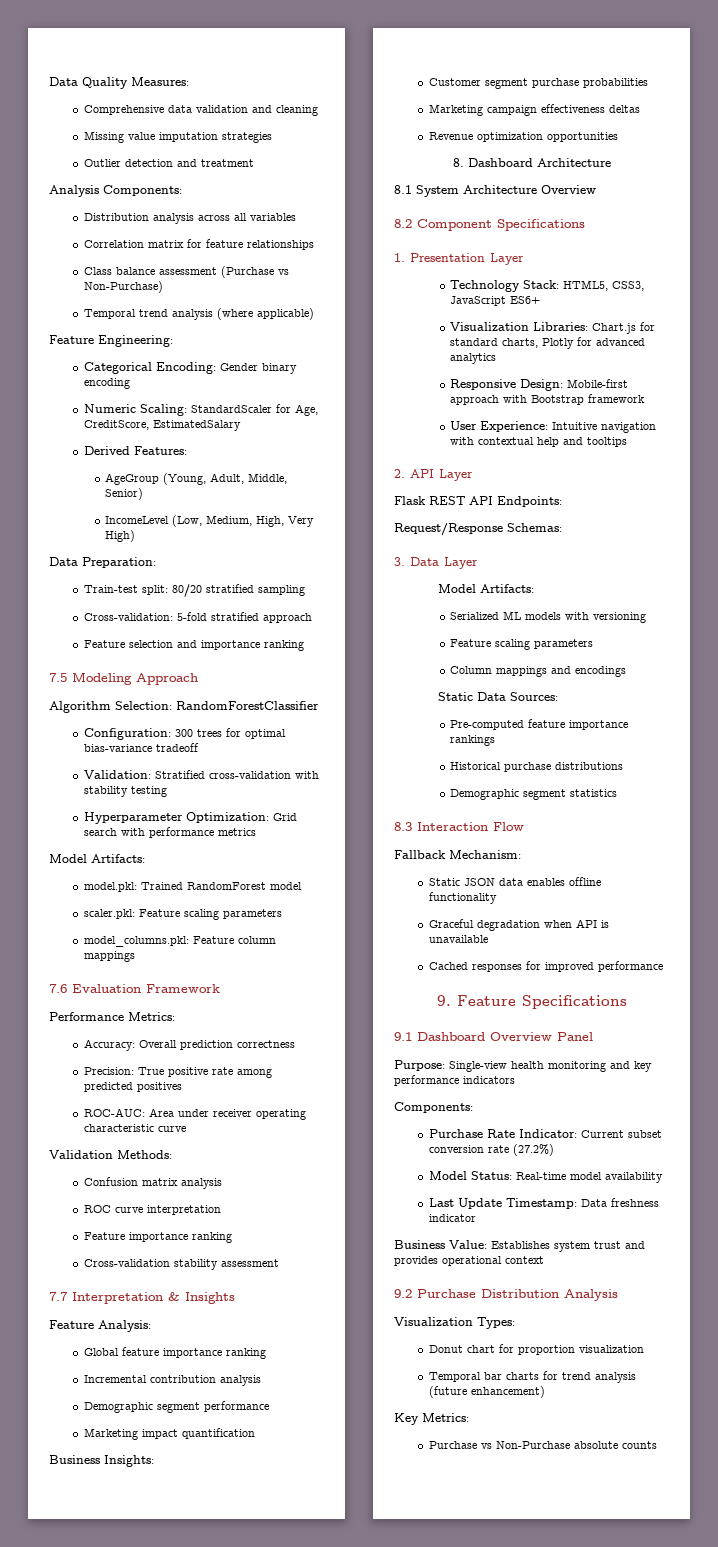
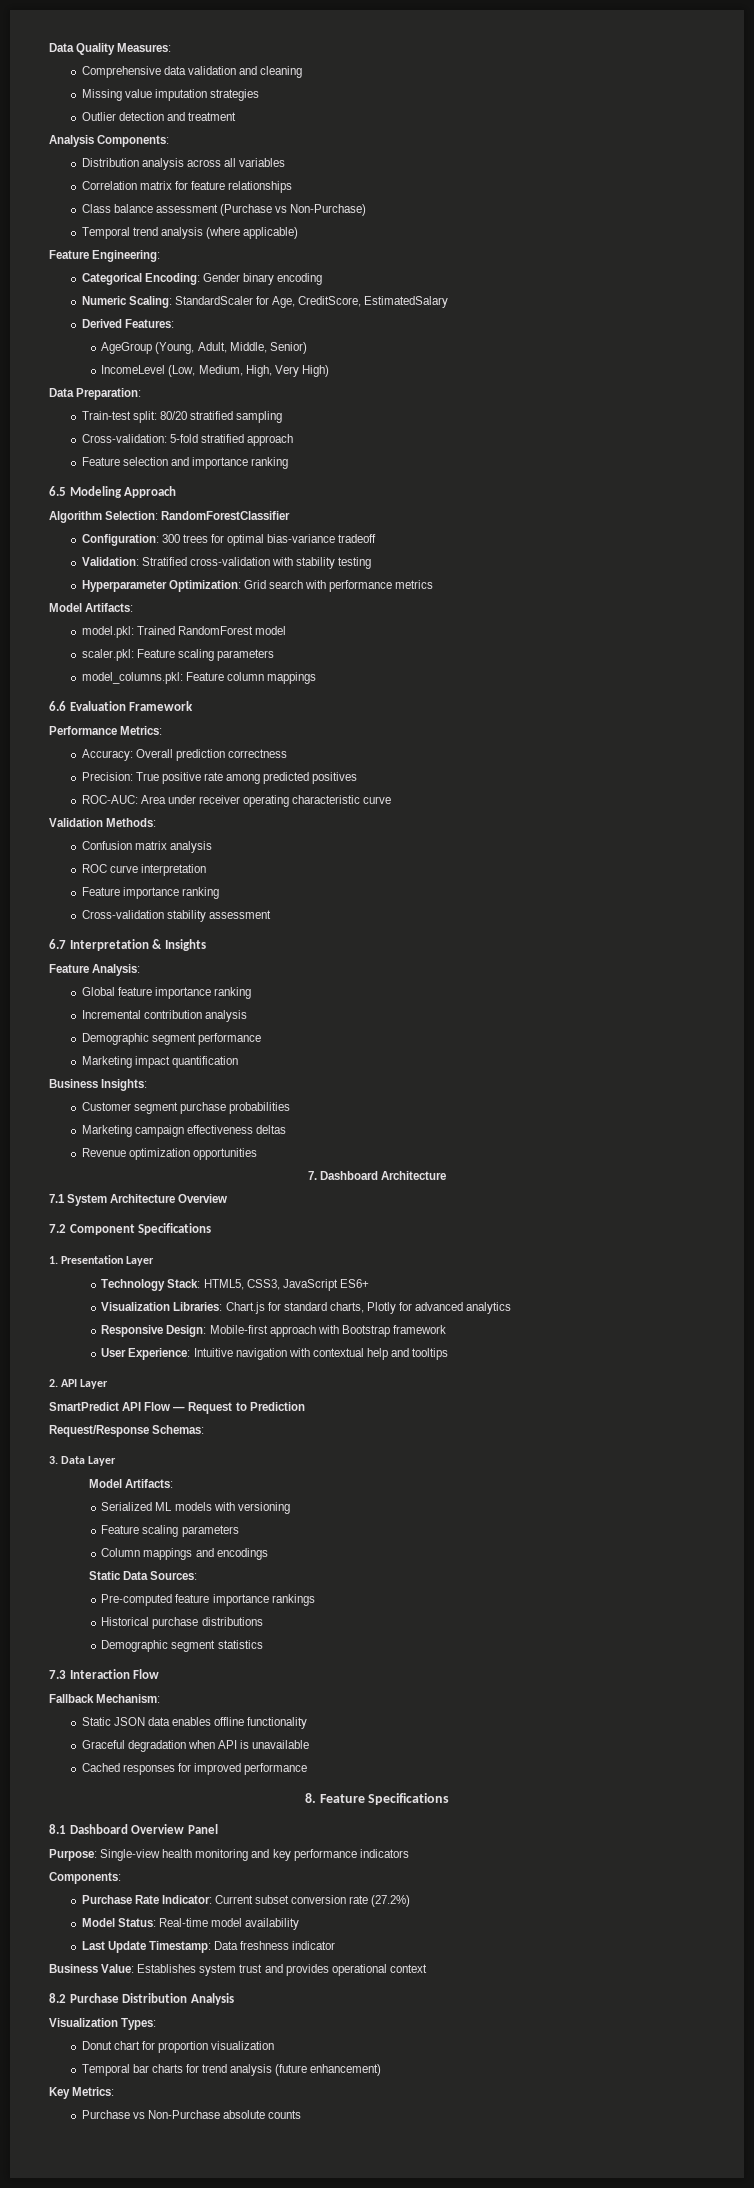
- 7.5 Modeling Approach
+ 6.5 Modeling Approach
- 7.6 Evaluation Framework
+ 6.6 Evaluation Framework
- 7.7 Interpretation & Insights
+ 6.7 Interpretation & Insights
- 8. Dashboard Architecture
+ 7. Dashboard Architecture
- 8.1 System Architecture Overview
+ 7.1 System Architecture Overview
- 8.2 Component Specifications
+ 7.2 Component Specifications
- Flask REST API Endpoints:
+ SmartPredict API Flow — Request to Prediction
- 8.3 Interaction Flow
+ 7.3 Interaction Flow
- 9. Feature Specifications
+ 8. Feature Specifications
- 9.1 Dashboard Overview Panel
+ 8.1 Dashboard Overview Panel
- 9.2 Purchase Distribution Analysis
+ 8.2 Purchase Distribution Analysis

